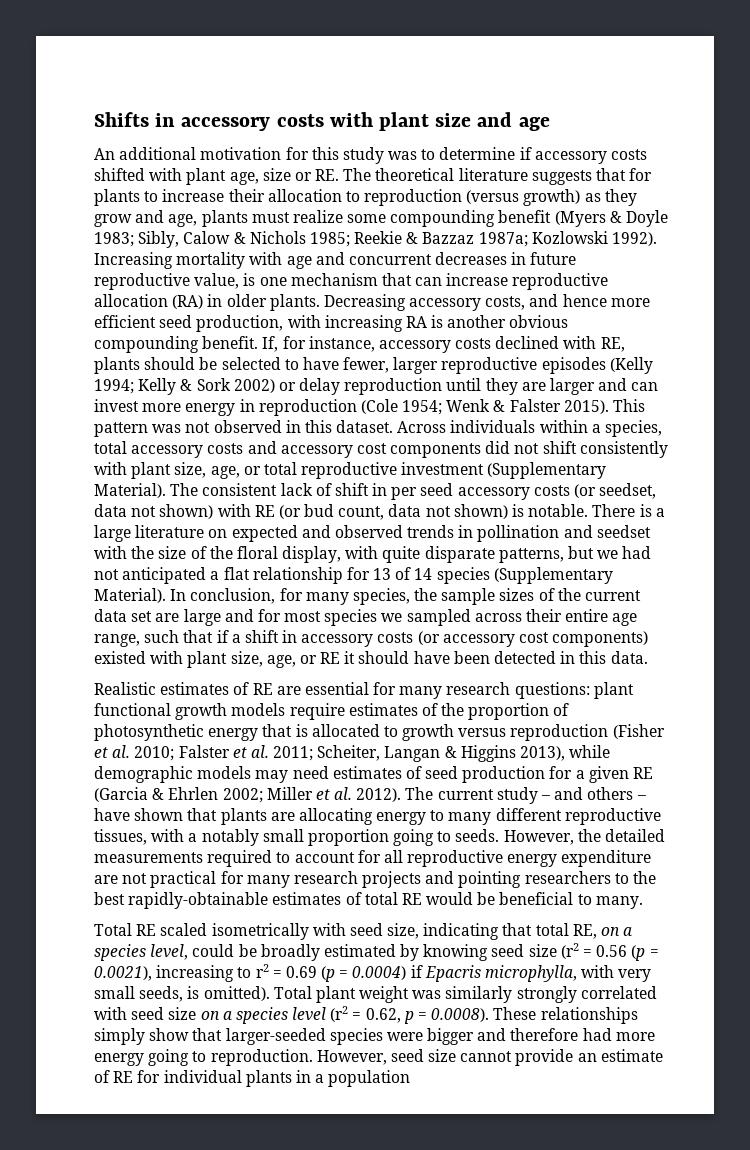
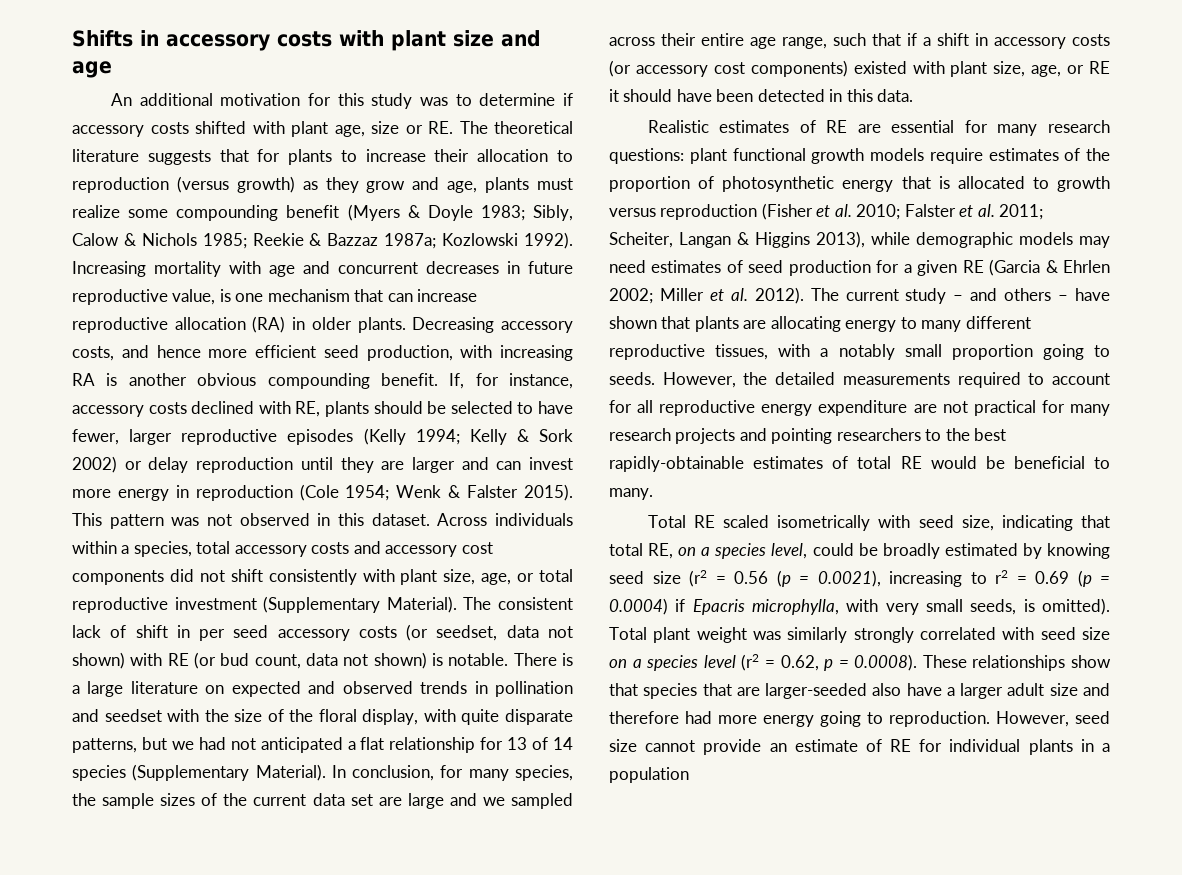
- In conclusion, for many species, the sample sizes of the current data set are large and for most species we sampled across their entire age range, such that if a shift in accessory costs (or accessory cost components) existed with plant size, age, or RE it should have been detected in this data.
+ In conclusion, for many species, the sample sizes of the current data set are large and we sampled across their entire age range, such that if a shift in accessory costs (or accessory cost components) existed with plant size, age, or RE it should have been detected in this data.
- Total plant weight was similarly strongly correlated with seed size on a species level (r2 = 0.62, p = 0.0008). These relationships simply show that larger-seeded species were bigger and therefore had more energy going to reproduction.
+ Total plant weight was similarly strongly correlated with seed size on a species level (r2 = 0.62, p = 0.0008). These relationships show that species that are larger-seeded also have a larger adult size and therefore had more energy going to reproduction.

